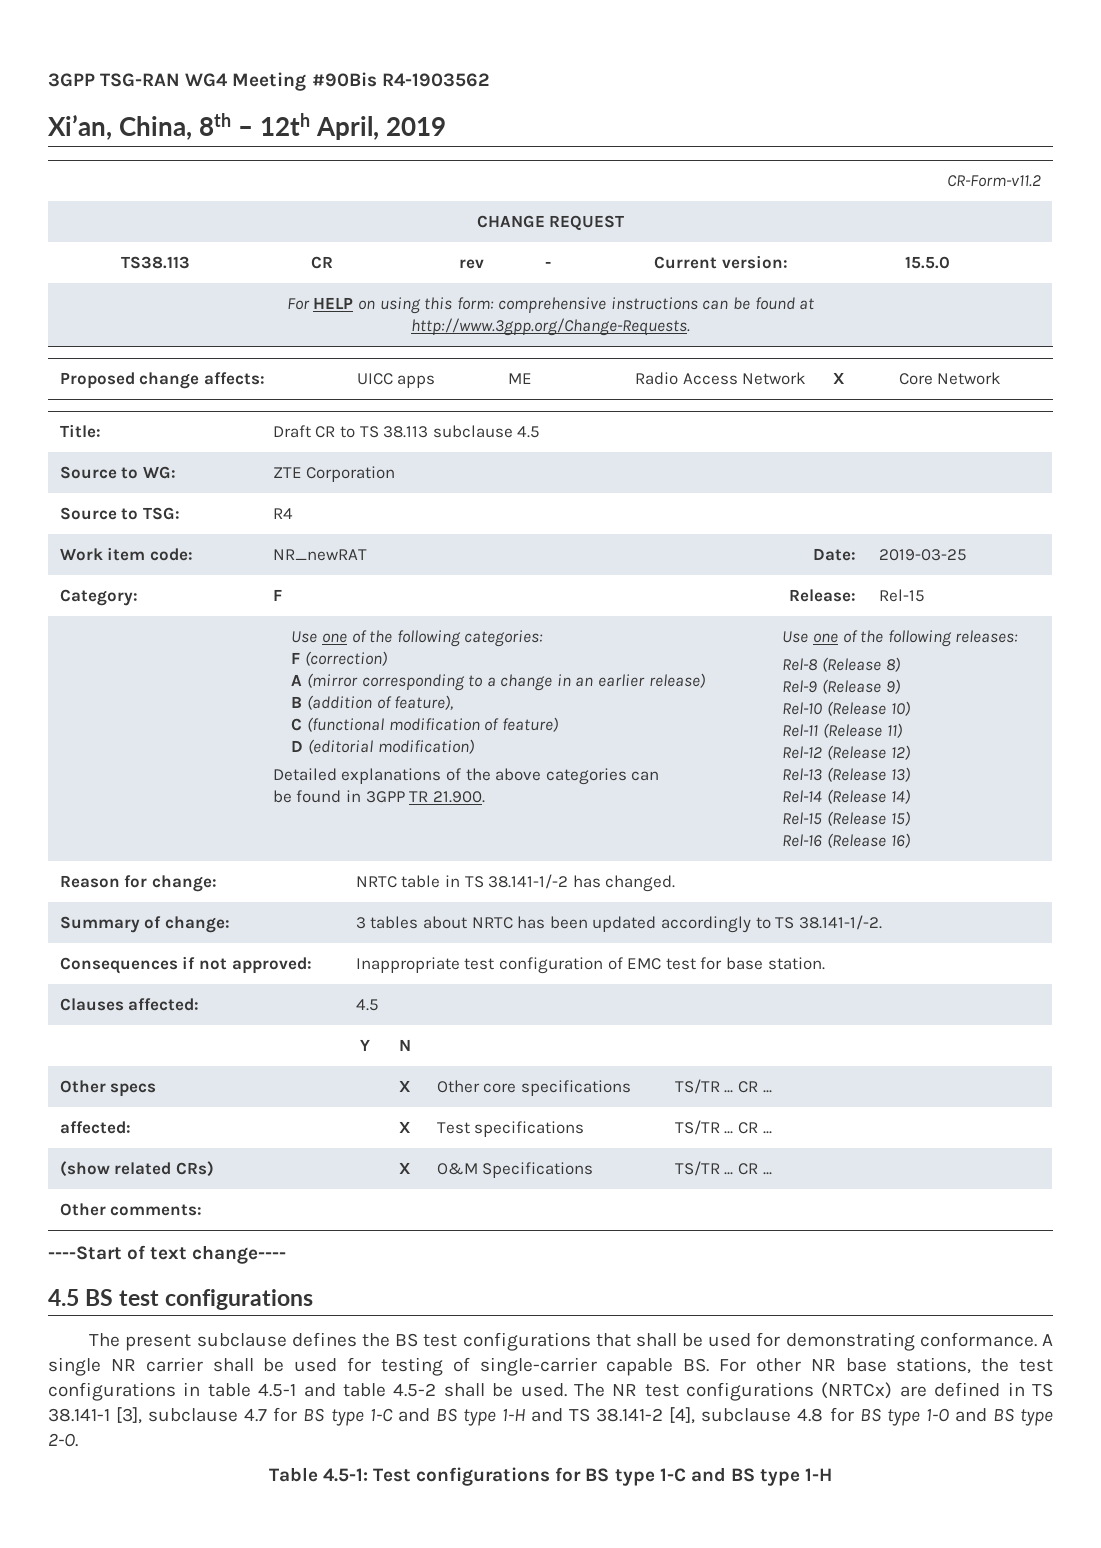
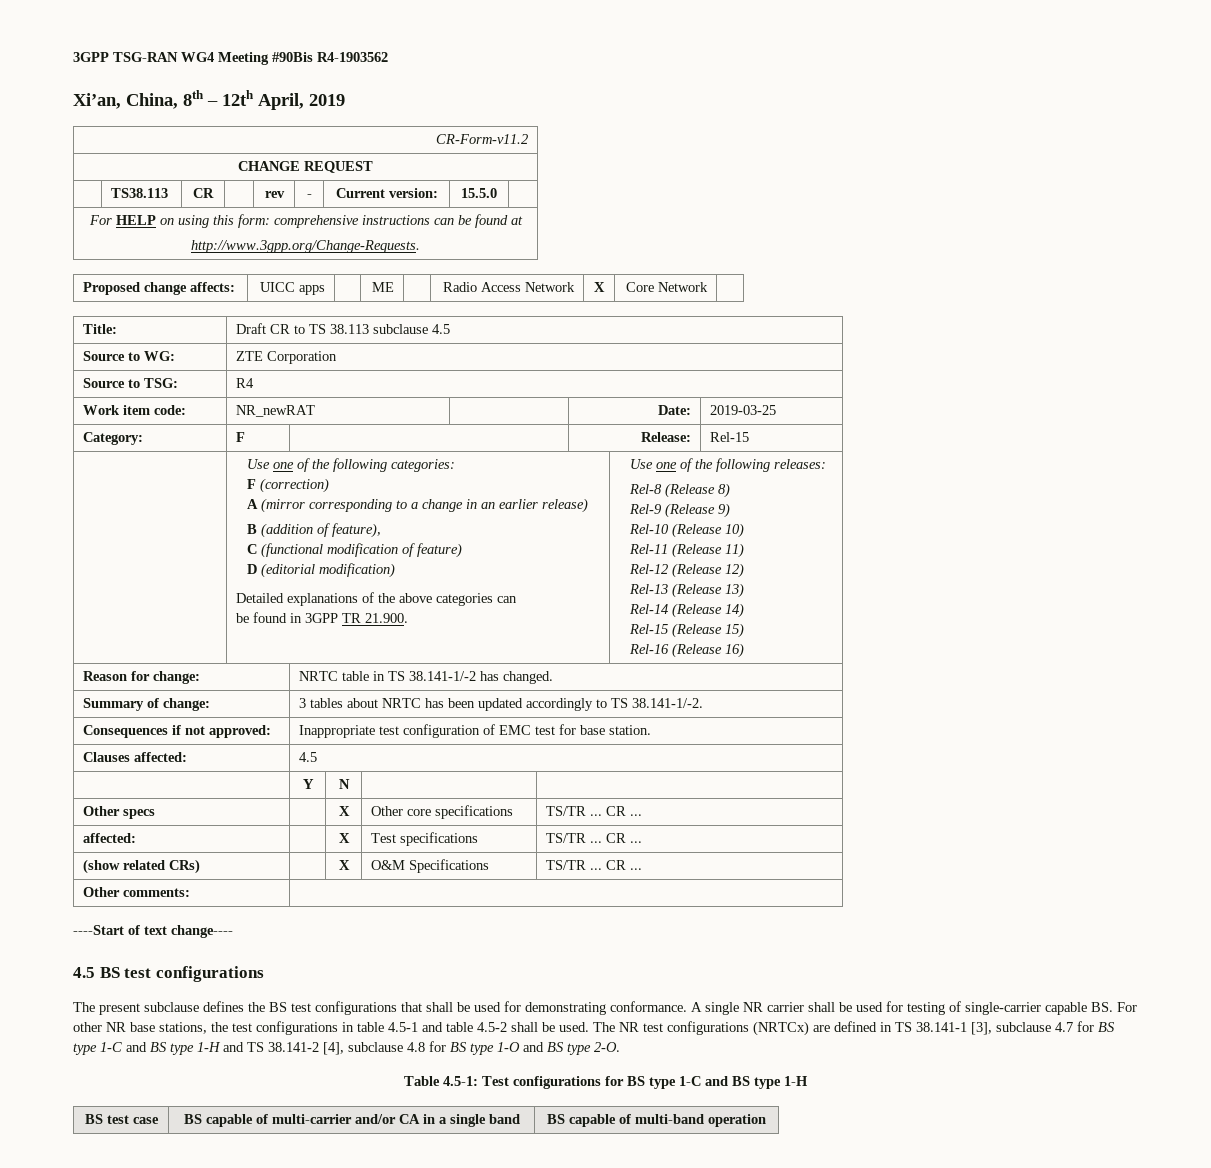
+ BS test case | BS capable of multi-carrier and/or CA in a single band | BS capable of multi-band operation

